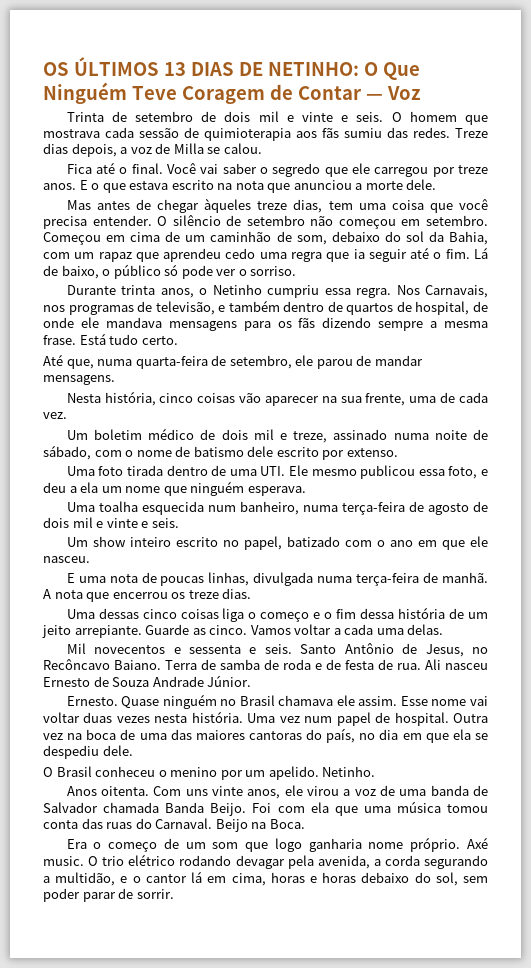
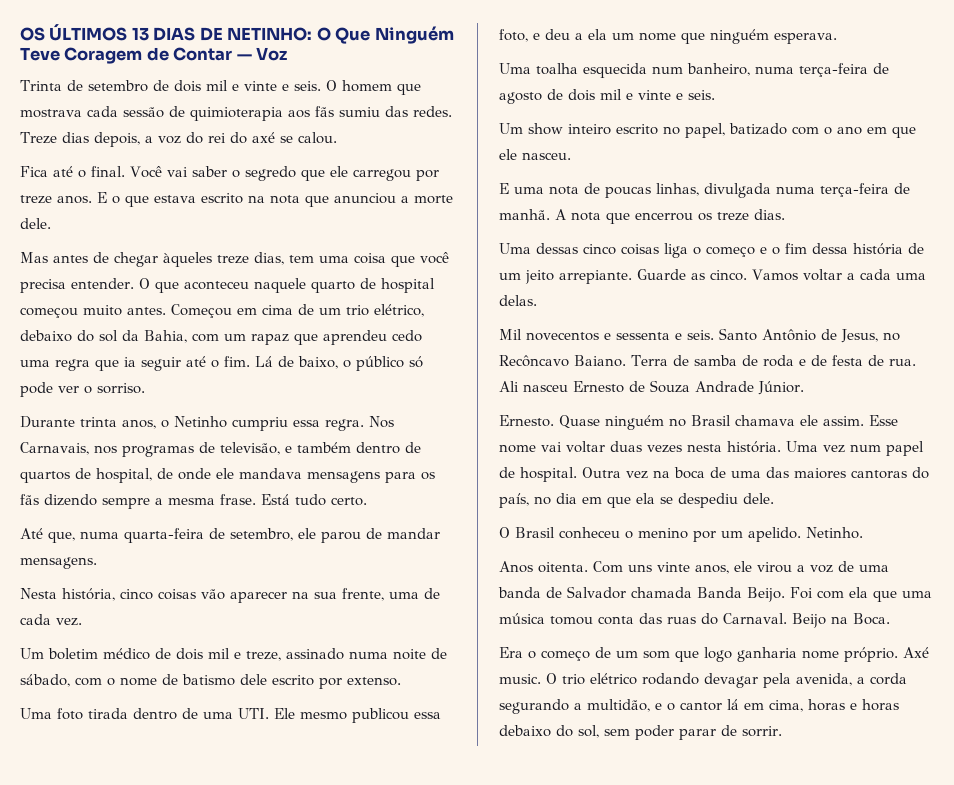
- Treze dias depois, a voz de Milla se calou.
+ Treze dias depois, a voz do rei do axé se calou.
- O silêncio de setembro não começou em setembro.
+ O que aconteceu naquele quarto de hospital começou muito antes.
- Começou em cima de um caminhão de som, debaixo do sol da Bahia, com um rapaz que aprendeu cedo uma regra que ia seguir até o fim.
+ Começou em cima de um trio elétrico, debaixo do sol da Bahia, com um rapaz que aprendeu cedo uma regra que ia seguir até o fim.

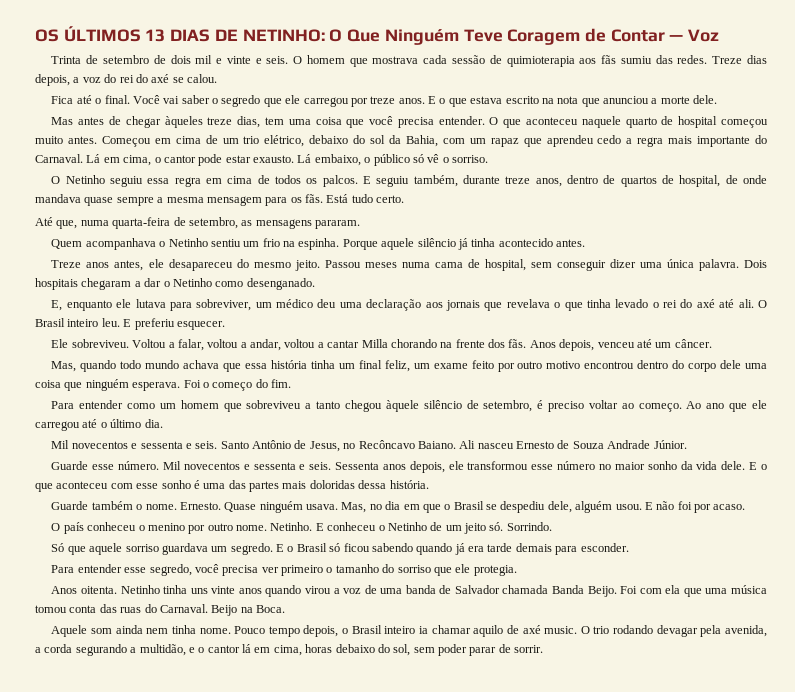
- Começou em cima de um trio elétrico, debaixo do sol da Bahia, com um rapaz que aprendeu cedo uma regra que ia seguir até o fim. Lá de baixo, o público só pode ver o sorriso.
+ Começou em cima de um trio elétrico, debaixo do sol da Bahia, com um rapaz que aprendeu cedo a regra mais importante do Carnaval. Lá em cima, o cantor pode estar exausto. Lá embaixo, o público só vê o sorriso.
- Durante trinta anos, o Netinho cumpriu essa regra. Nos Carnavais, nos programas de televisão, e também dentro de quartos de hospital, de onde ele mandava mensagens para os fãs dizendo sempre a mesma frase.
+ O Netinho seguiu essa regra em cima de todos os palcos. E seguiu também, durante treze anos, dentro de quartos de hospital, de onde mandava quase sempre a mesma mensagem para os fãs.
- Até que, numa quarta-feira de setembro, ele parou de mandar mensagens.
- Nesta história, cinco coisas vão aparecer na sua frente, uma de cada vez.
- Um boletim médico de dois mil e treze, assinado numa noite de sábado, com o nome de batismo dele escrito por extenso.
- Uma foto tirada dentro de uma UTI. Ele mesmo publicou essa foto, e deu a ela um nome que ninguém esperava.
- Uma toalha esquecida num banheiro, numa terça-feira de agosto de dois mil e vinte e seis.
- Um show inteiro escrito no papel, batizado com o ano em que ele nasceu.
- E uma nota de poucas linhas, divulgada numa terça-feira de manhã. A nota que encerrou os treze dias.
- Uma dessas cinco coisas liga o começo e o fim dessa história de um jeito arrepiante. Guarde as cinco. Vamos voltar a cada uma delas.
+ Até que, numa quarta-feira de setembro, as mensagens pararam.
+ Quem acompanhava o Netinho sentiu um frio na espinha. Porque aquele silêncio já tinha acontecido antes.
+ Treze anos antes, ele desapareceu do mesmo jeito. Passou meses numa cama de hospital, sem conseguir dizer uma única palavra. Dois hospitais chegaram a dar o Netinho como desenganado.
+ E, enquanto ele lutava para sobreviver, um médico deu uma declaração aos jornais que revelava o que tinha levado o rei do axé até ali. O Brasil inteiro leu. E preferiu esquecer.
+ Ele sobreviveu. Voltou a falar, voltou a andar, voltou a cantar Milla chorando na frente dos fãs. Anos depois, venceu até um câncer.
+ Mas, quando todo mundo achava que essa história tinha um final feliz, um exame feito por outro motivo encontrou dentro do corpo dele uma coisa que ninguém esperava. Foi o começo do fim.
+ Para entender como um homem que sobreviveu a tanto chegou àquele silêncio de setembro, é preciso voltar ao começo. Ao ano que ele carregou até o último dia.
- Terra de samba de roda e de festa de rua.
- Ernesto. Quase ninguém no Brasil chamava ele assim. Esse nome vai voltar duas vezes nesta história. Uma vez num papel de hospital. Outra vez na boca de uma das maiores cantoras do país, no dia em que ela se despediu dele.
- O Brasil conheceu o menino por um apelido. Netinho.
- Anos oitenta. Com uns vinte anos, ele virou a voz de uma banda de Salvador chamada Banda Beijo.
+ Guarde esse número. Mil novecentos e sessenta e seis. Sessenta anos depois, ele transformou esse número no maior sonho da vida dele. E o que aconteceu com esse sonho é uma das partes mais doloridas dessa história.
+ Guarde também o nome. Ernesto. Quase ninguém usava. Mas, no dia em que o Brasil se despediu dele, alguém usou. E não foi por acaso.
+ O país conheceu o menino por outro nome. Netinho. E conheceu o Netinho de um jeito só. Sorrindo.
+ Só que aquele sorriso guardava um segredo. E o Brasil só ficou sabendo quando já era tarde demais para esconder.
+ Para entender esse segredo, você precisa ver primeiro o tamanho do sorriso que ele protegia.
+ Anos oitenta. Netinho tinha uns vinte anos quando virou a voz de uma banda de Salvador chamada Banda Beijo.
- Era o começo de um som que logo ganharia nome próprio. Axé music.
+ Aquele som ainda nem tinha nome. Pouco tempo depois, o Brasil inteiro ia chamar aquilo de axé music.
- O trio elétrico rodando devagar pela avenida, a corda segurando a multidão, e o cantor lá em cima, horas e horas debaixo do sol, sem poder parar de sorrir.
+ O trio rodando devagar pela avenida, a corda segurando a multidão, e o cantor lá em cima, horas debaixo do sol, sem poder parar de sorrir.

